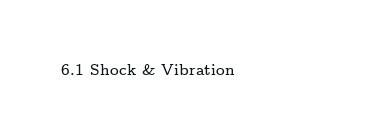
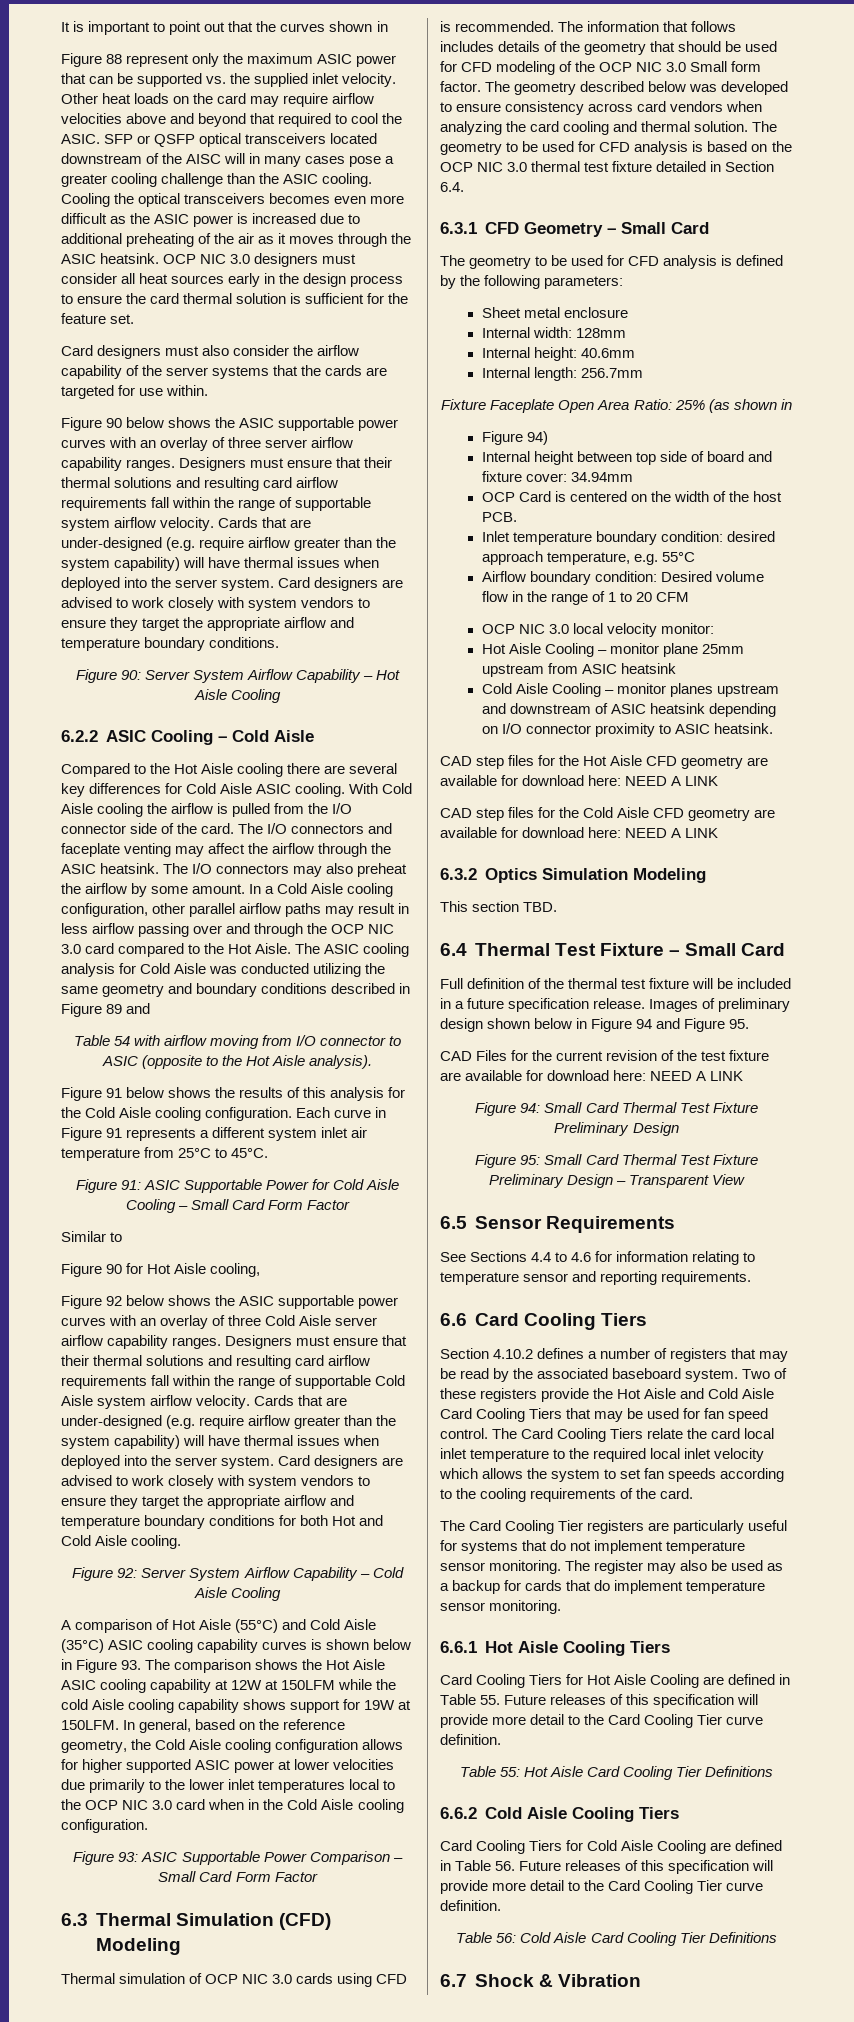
- 6.1 Shock & Vibration
+ It is important to point out that the curves shown in
+ Figure 88 represent only the maximum ASIC power that can be supported vs. the supplied inlet velocity. Other heat loads on the card may require airflow velocities above and beyond that required to cool the ASIC. SFP or QSFP optical transceivers located downstream of the AISC will in many cases pose a greater cooling challenge than the ASIC cooling. Cooling the optical transceivers becomes even more difficult as the ASIC power is increased due to additional preheating of the air as it moves through the ASIC heatsink. OCP NIC 3.0 designers must consider all heat sources early in the design process to ensure the card thermal solution is sufficient for the feature set.
+ Card designers must also consider the airflow capability of the server systems that the cards are targeted for use within.
+ Figure 90 below shows the ASIC supportable power curves with an overlay of three server airflow capability ranges. Designers must ensure that their thermal solutions and resulting card airflow requirements fall within the range of supportable system airflow velocity. Cards that are under-designed (e.g. require airflow greater than the system capability) will have thermal issues when deployed into the server system. Card designers are advised to work closely with system vendors to ensure they target the appropriate airflow and temperature boundary conditions.
+ Figure 90: Server System Airflow Capability – Hot Aisle Cooling
+ 6.2.2 ASIC Cooling – Cold Aisle
+ Compared to the Hot Aisle cooling there are several key differences for Cold Aisle ASIC cooling. With Cold Aisle cooling the airflow is pulled from the I/O connector side of the card. The I/O connectors and faceplate venting may affect the airflow through the ASIC heatsink. The I/O connectors may also preheat the airflow by some amount. In a Cold Aisle cooling configuration, other parallel airflow paths may result in less airflow passing over and through the OCP NIC 3.0 card compared to the Hot Aisle. The ASIC cooling analysis for Cold Aisle was conducted utilizing the same geometry and boundary conditions described in Figure 89 and
+ Table 54 with airflow moving from I/O connector to ASIC (opposite to the Hot Aisle analysis).
+ Figure 91 below shows the results of this analysis for the Cold Aisle cooling configuration. Each curve in Figure 91 represents a different system inlet air temperature from 25°C to 45°C.
+ Figure 91: ASIC Supportable Power for Cold Aisle Cooling – Small Card Form Factor
+ Similar to
+ Figure 90 for Hot Aisle cooling,
+ Figure 92 below shows the ASIC supportable power curves with an overlay of three Cold Aisle server airflow capability ranges. Designers must ensure that their thermal solutions and resulting card airflow requirements fall within the range of supportable Cold Aisle system airflow velocity. Cards that are under-designed (e.g. require airflow greater than the system capability) will have thermal issues when deployed into the server system. Card designers are advised to work closely with system vendors to ensure they target the appropriate airflow and temperature boundary conditions for both Hot and Cold Aisle cooling.
+ Figure 92: Server System Airflow Capability – Cold Aisle Cooling
+ A comparison of Hot Aisle (55°C) and Cold Aisle (35°C) ASIC cooling capability curves is shown below in Figure 93. The comparison shows the Hot Aisle ASIC cooling capability at 12W at 150LFM while the cold Aisle cooling capability shows support for 19W at 150LFM. In general, based on the reference geometry, the Cold Aisle cooling configuration allows for higher supported ASIC power at lower velocities due primarily to the lower inlet temperatures local to the OCP NIC 3.0 card when in the Cold Aisle cooling configuration.
+ Figure 93: ASIC Supportable Power Comparison – Small Card Form Factor
+ 6.3 Thermal Simulation (CFD) Modeling
+ Thermal simulation of OCP NIC 3.0 cards using CFD is recommended. The information that follows includes details of the geometry that should be used for CFD modeling of the OCP NIC 3.0 Small form factor. The geometry described below was developed to ensure consistency across card vendors when analyzing the card cooling and thermal solution. The geometry to be used for CFD analysis is based on the OCP NIC 3.0 thermal test fixture detailed in Section 6.4.
+ 6.3.1 CFD Geometry – Small Card
+ The geometry to be used for CFD analysis is defined by the following parameters:
+ Sheet metal enclosure
+ Internal width: 128mm
+ Internal height: 40.6mm
+ Internal length: 256.7mm
+ Fixture Faceplate Open Area Ratio: 25% (as shown in
+ Figure 94)
+ Internal height between top side of board and fixture cover: 34.94mm
+ OCP Card is centered on the width of the host PCB.
+ Inlet temperature boundary condition: desired approach temperature, e.g. 55°C
+ Airflow boundary condition: Desired volume flow in the range of 1 to 20 CFM
+ OCP NIC 3.0 local velocity monitor:
+ Hot Aisle Cooling – monitor plane 25mm upstream from ASIC heatsink
+ Cold Aisle Cooling – monitor planes upstream and downstream of ASIC heatsink depending on I/O connector proximity to ASIC heatsink.
+ CAD step files for the Hot Aisle CFD geometry are available for download here: NEED A LINK
+ CAD step files for the Cold Aisle CFD geometry are available for download here: NEED A LINK
+ 6.3.2 Optics Simulation Modeling
+ This section TBD.
+ 6.4 Thermal Test Fixture – Small Card
+ Full definition of the thermal test fixture will be included in a future specification release. Images of preliminary design shown below in Figure 94 and Figure 95.
+ CAD Files for the current revision of the test fixture are available for download here: NEED A LINK
+ Figure 94: Small Card Thermal Test Fixture Preliminary Design
+ Figure 95: Small Card Thermal Test Fixture Preliminary Design – Transparent View
+ 6.5 Sensor Requirements
+ See Sections 4.4 to 4.6 for information relating to temperature sensor and reporting requirements.
+ 6.6 Card Cooling Tiers
+ Section 4.10.2 defines a number of registers that may be read by the associated baseboard system. Two of these registers provide the Hot Aisle and Cold Aisle Card Cooling Tiers that may be used for fan speed control. The Card Cooling Tiers relate the card local inlet temperature to the required local inlet velocity which allows the system to set fan speeds according to the cooling requirements of the card.
+ The Card Cooling Tier registers are particularly useful for systems that do not implement temperature sensor monitoring. The register may also be used as a backup for cards that do implement temperature sensor monitoring.
+ 6.6.1 Hot Aisle Cooling Tiers
+ Card Cooling Tiers for Hot Aisle Cooling are defined in Table 55. Future releases of this specification will provide more detail to the Card Cooling Tier curve definition.
+ Table 55: Hot Aisle Card Cooling Tier Definitions
+ 6.6.2 Cold Aisle Cooling Tiers
+ Card Cooling Tiers for Cold Aisle Cooling are defined in Table 56. Future releases of this specification will provide more detail to the Card Cooling Tier curve definition.
+ Table 56: Cold Aisle Card Cooling Tier Definitions
+ 6.7 Shock & Vibration

